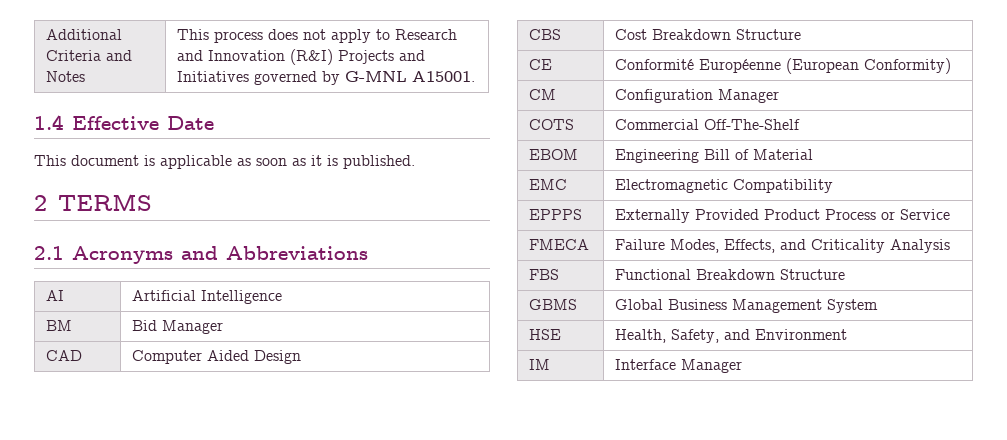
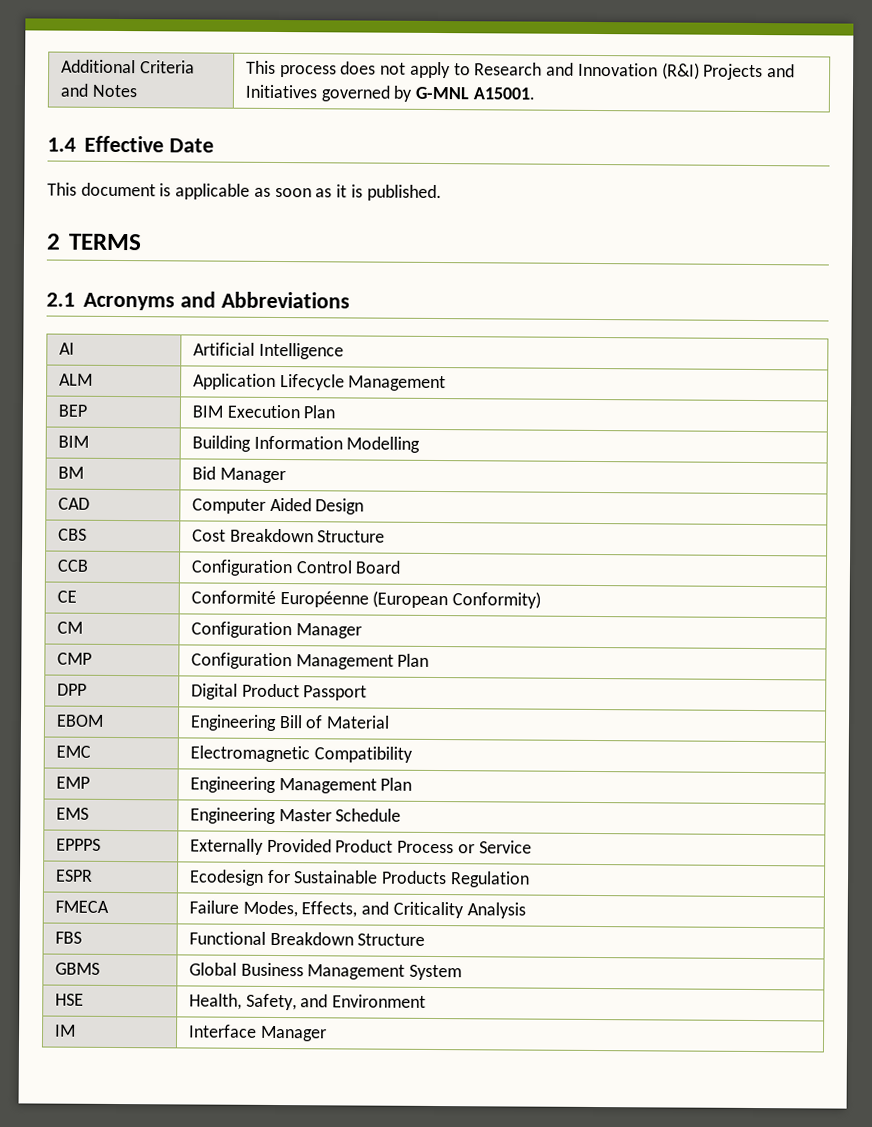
+ ALM | Application Lifecycle Management
+ BEP | BIM Execution Plan
+ BIM | Building Information Modelling
+ CCB | Configuration Control Board
- COTS | Commercial Off-The-Shelf
+ CMP | Configuration Management Plan
+ DPP | Digital Product Passport
+ EMP | Engineering Management Plan
+ EMS | Engineering Master Schedule
+ ESPR | Ecodesign for Sustainable Products Regulation

